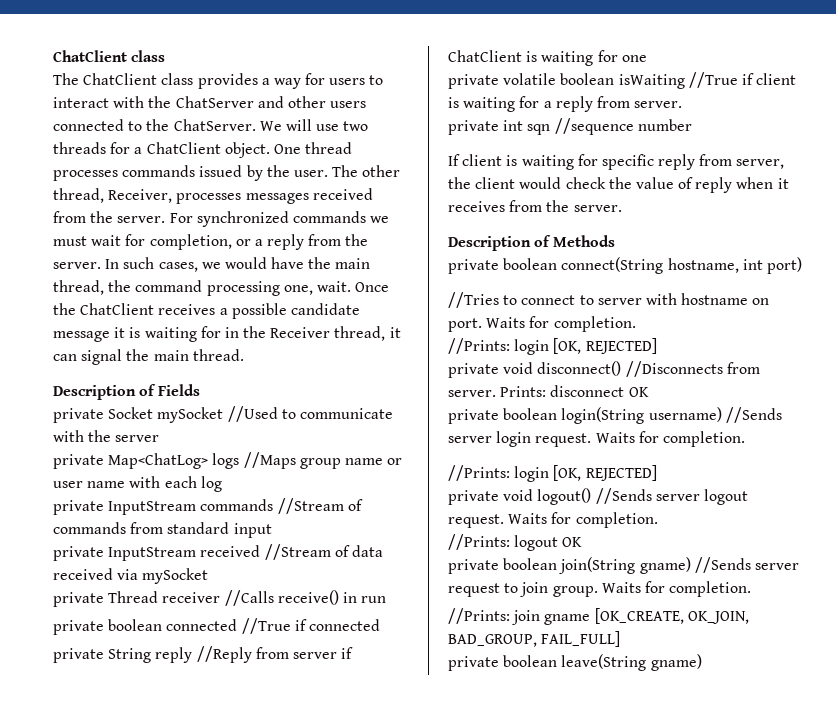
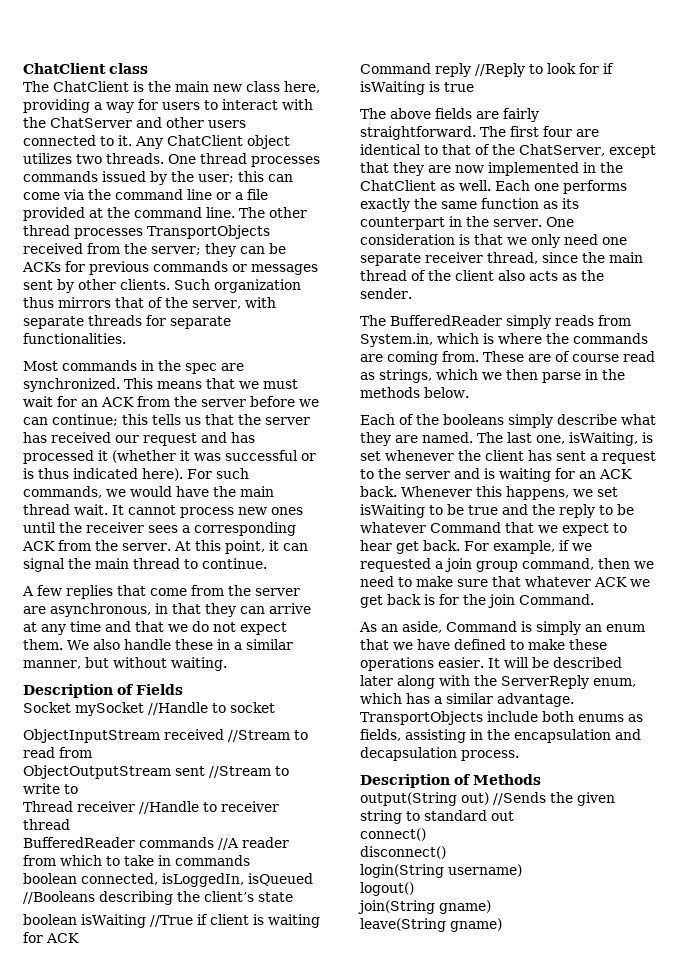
- The ChatClient class provides a way for users to interact with the ChatServer and other users connected to the ChatServer. We will use two threads for a ChatClient object.
+ The ChatClient is the main new class here, providing a way for users to interact with the ChatServer and other users connected to it. Any ChatClient object utilizes two threads.
- One thread processes commands issued by the user. The other thread, Receiver, processes messages received from the server. For synchronized commands we must wait for completion, or a reply from the server. In such cases, we would have the main thread, the command processing one, wait. Once the ChatClient receives a possible candidate message it is waiting for in the Receiver thread, it can signal the main thread.
+ One thread processes commands issued by the user; this can come via the command line or a file provided at the command line. The other thread processes TransportObjects received from the server; they can be ACKs for previous commands or messages sent by other clients. Such organization thus mirrors that of the server, with separate threads for separate functionalities.
+ Most commands in the spec are synchronized. This means that we must wait for an ACK from the server before we can continue; this tells us that the server has received our request and has processed it (whether it was successful or is thus indicated here). For such commands, we would have the main thread wait. It cannot process new ones until the receiver sees a corresponding ACK from the server. At this point, it can signal the main thread to continue.
+ A few replies that come from the server are asynchronous, in that they can arrive at any time and that we do not expect them. We also handle these in a similar manner, but without waiting.
- private Socket mySocket //Used to communicate with the server
- private Map<ChatLog> logs //Maps group name or user name with each log
- private InputStream commands //Stream of commands from standard input
- private InputStream received //Stream of data received via mySocket
- private Thread receiver //Calls receive() in run
- private boolean connected //True if connected
- private String reply //Reply from server if ChatClient is waiting for one
- private volatile boolean isWaiting //True if client is waiting for a reply from server.
- private int sqn //sequence number
- If client is waiting for specific reply from server, the client would check the value of reply when it receives from the server.
+ Socket mySocket //Handle to socket
+ ObjectInputStream received //Stream to read from
+ ObjectOutputStream sent //Stream to write to
+ Thread receiver //Handle to receiver thread
+ BufferedReader commands //A reader from which to take in commands
+ boolean connected, isLoggedIn, isQueued //Booleans describing the client’s state
+ boolean isWaiting //True if client is waiting for ACK
+ Command reply //Reply to look for if isWaiting is true
+ The above fields are fairly straightforward. The first four are identical to that of the ChatServer, except that they are now implemented in the ChatClient as well. Each one performs exactly the same function as its counterpart in the server. One consideration is that we only need one separate receiver thread, since the main thread of the client also acts as the sender.
+ The BufferedReader simply reads from System.in, which is where the commands are coming from. These are of course read as strings, which we then parse in the methods below.
+ Each of the booleans simply describe what they are named. The last one, isWaiting, is set whenever the client has sent a request to the server and is waiting for an ACK back. Whenever this happens, we set isWaiting to be true and the reply to be whatever Command that we expect to hear get back. For example, if we requested a join group command, then we need to make sure that whatever ACK we get back is for the join Command.
+ As an aside, Command is simply an enum that we have defined to make these operations easier. It will be described later along with the ServerReply enum, which has a similar advantage. TransportObjects include both enums as fields, assisting in the encapsulation and decapsulation process.
  Description of Methods
- private boolean connect(String hostname, int port)
- //Tries to connect to server with hostname on port. Waits for completion.
- //Prints: login [OK, REJECTED]
- private void disconnect() //Disconnects from server. Prints: disconnect OK
- private boolean login(String username) //Sends server login request. Waits for completion.
- //Prints: login [OK, REJECTED]
- private void logout() //Sends server logout request. Waits for completion.
- //Prints: logout OK
- private boolean join(String gname) //Sends server request to join group. Waits for completion.
- //Prints: join gname [OK_CREATE, OK_JOIN, BAD_GROUP, FAIL_FULL]
- private boolean leave(String gname)
+ output(String out) //Sends the given string to standard out
+ connect()
+ disconnect()
+ login(String username)
+ logout()
+ join(String gname)
+ leave(String gname)

